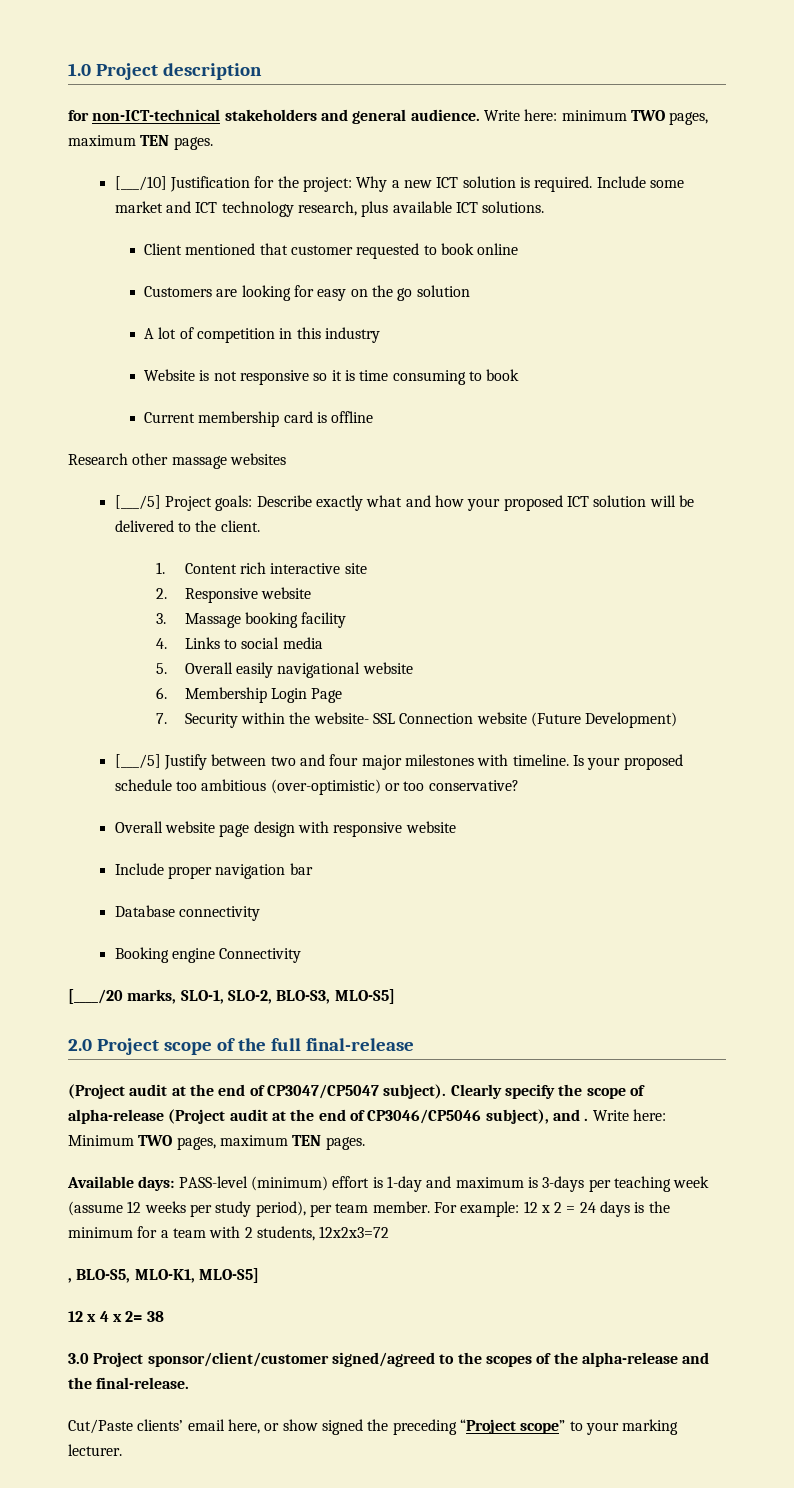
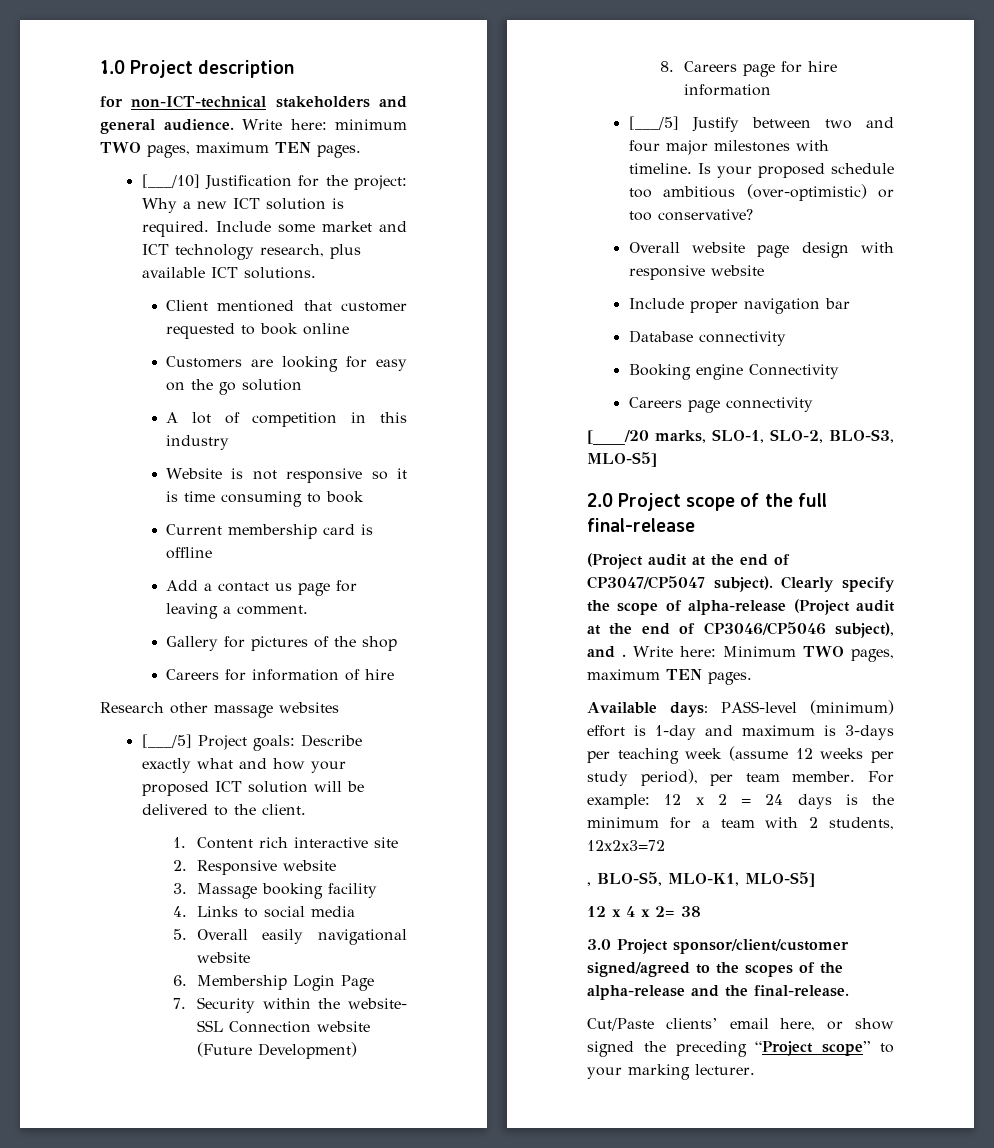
+ Add a contact us page for leaving a comment.
+ Gallery for pictures of the shop
+ Careers for information of hire
+ 8. Careers page for hire information
+ Careers page connectivity

